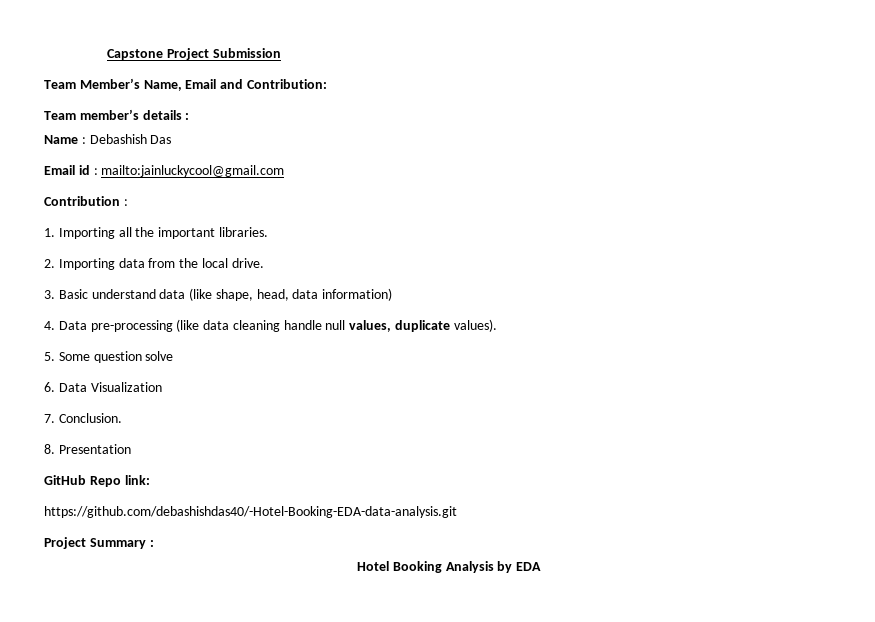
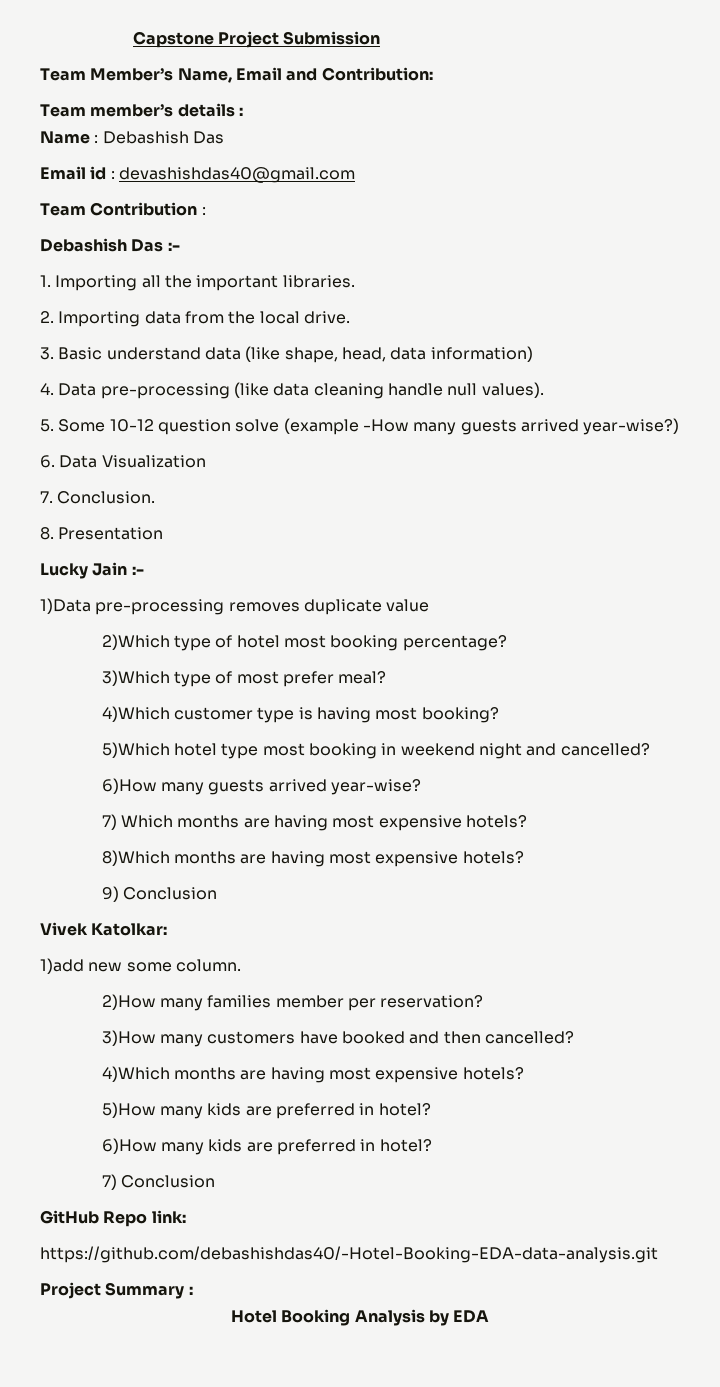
- Email id : mailto:jainluckycool@gmail.com
- Contribution :
+ Email id : devashishdas40@gmail.com
+ Team Contribution :
+ Debashish Das :-
- 4. Data pre-processing (like data cleaning handle null values, duplicate values).
+ 4. Data pre-processing (like data cleaning handle null values).
- 5. Some question solve
+ 5. Some 10-12 question solve (example -How many guests arrived year-wise?)
+ Lucky Jain :-
+ 1)Data pre-processing removes duplicate value
+ 2)Which type of hotel most booking percentage?
+ 3)Which type of most prefer meal?
+ 4)Which customer type is having most booking?
+ 5)Which hotel type most booking in weekend night and cancelled?
+ 6)How many guests arrived year-wise?
+ 7) Which months are having most expensive hotels?
+ 8)Which months are having most expensive hotels?
+ 9) Conclusion
+ Vivek Katolkar:
+ 1)add new some column.
+ 2)How many families member per reservation?
+ 3)How many customers have booked and then cancelled?
+ 4)Which months are having most expensive hotels?
+ 5)How many kids are preferred in hotel?
+ 6)How many kids are preferred in hotel?
+ 7) Conclusion

